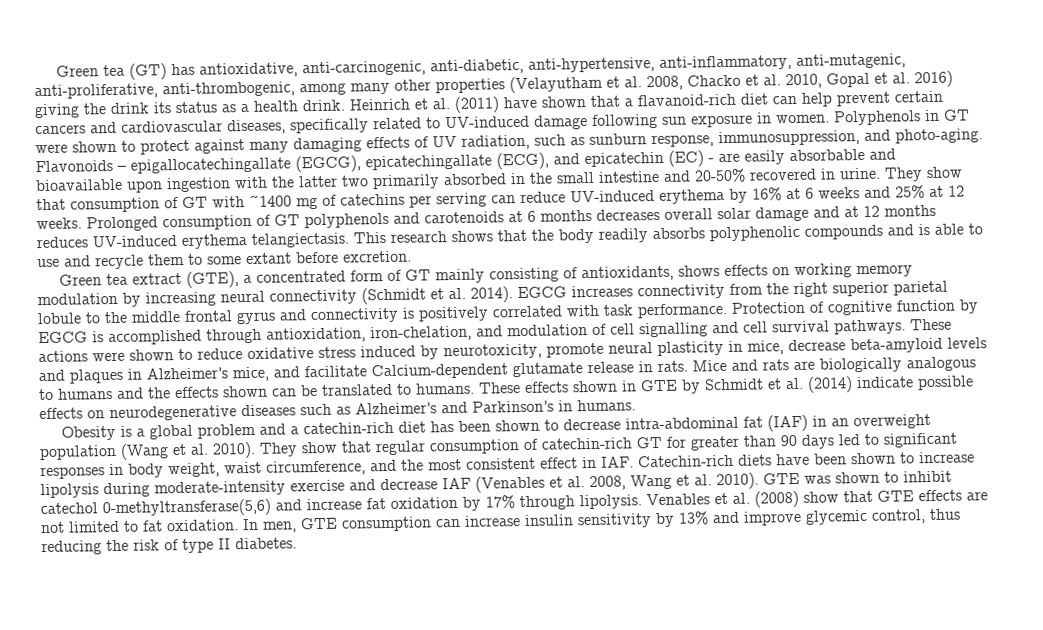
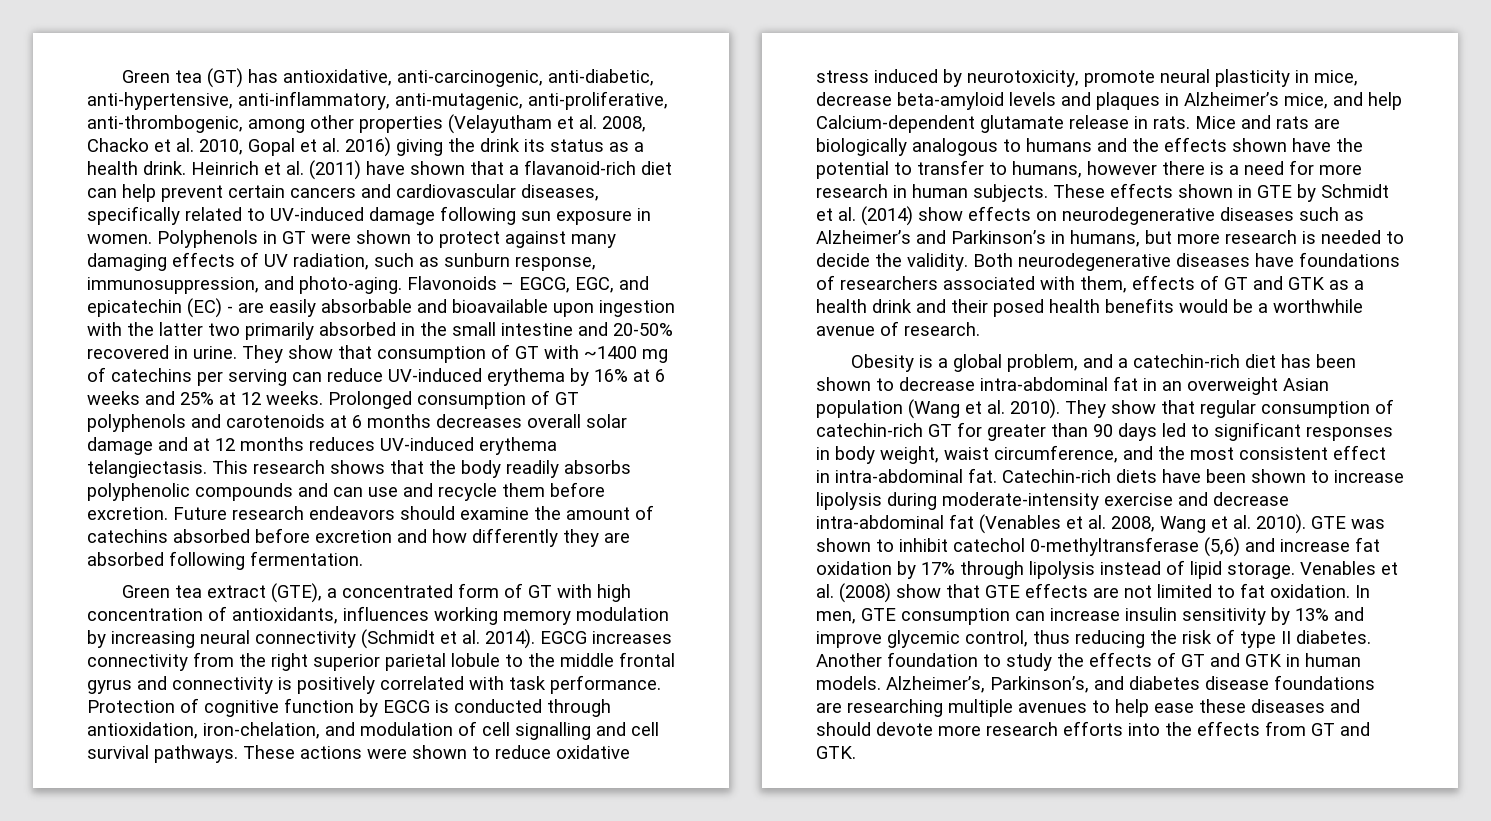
- Green tea (GT) has antioxidative, anti-carcinogenic, anti-diabetic, anti-hypertensive, anti-inflammatory, anti-mutagenic, anti-proliferative, anti-thrombogenic, among many other properties (Velayutham et al. 2008, Chacko et al. 2010, Gopal et al. 2016) giving the drink its status as a health drink.
+ Green tea (GT) has antioxidative, anti-carcinogenic, anti-diabetic, anti-hypertensive, anti-inflammatory, anti-mutagenic, anti-proliferative, anti-thrombogenic, among other properties (Velayutham et al. 2008, Chacko et al. 2010, Gopal et al. 2016) giving the drink its status as a health drink.
- Flavonoids – epigallocatechingallate (EGCG), epicatechingallate (ECG), and epicatechin (EC) - are easily absorbable and bioavailable upon ingestion with the latter two primarily absorbed in the small intestine and 20-50% recovered in urine.
+ Flavonoids – EGCG, EGC, and epicatechin (EC) - are easily absorbable and bioavailable upon ingestion with the latter two primarily absorbed in the small intestine and 20-50% recovered in urine.
- This research shows that the body readily absorbs polyphenolic compounds and is able to use and recycle them to some extant before excretion.
+ This research shows that the body readily absorbs polyphenolic compounds and can use and recycle them before excretion. Future research endeavors should examine the amount of catechins absorbed before excretion and how differently they are absorbed following fermentation.
- Green tea extract (GTE), a concentrated form of GT mainly consisting of antioxidants, shows effects on working memory modulation by increasing neural connectivity (Schmidt et al. 2014).
+ Green tea extract (GTE), a concentrated form of GT with high concentration of antioxidants, influences working memory modulation by increasing neural connectivity (Schmidt et al. 2014).
- Protection of cognitive function by EGCG is accomplished through antioxidation, iron-chelation, and modulation of cell signalling and cell survival pathways.
+ Protection of cognitive function by EGCG is conducted through antioxidation, iron-chelation, and modulation of cell signalling and cell survival pathways.
- These actions were shown to reduce oxidative stress induced by neurotoxicity, promote neural plasticity in mice, decrease beta-amyloid levels and plaques in Alzheimer’s mice, and facilitate Calcium-dependent glutamate release in rats.
+ These actions were shown to reduce oxidative stress induced by neurotoxicity, promote neural plasticity in mice, decrease beta-amyloid levels and plaques in Alzheimer’s mice, and help Calcium-dependent glutamate release in rats.
- Mice and rats are biologically analogous to humans and the effects shown can be translated to humans.
+ Mice and rats are biologically analogous to humans and the effects shown have the potential to transfer to humans, however there is a need for more research in human subjects.
- These effects shown in GTE by Schmidt et al. (2014) indicate possible effects on neurodegenerative diseases such as Alzheimer’s and Parkinson’s in humans.
+ These effects shown in GTE by Schmidt et al. (2014) show effects on neurodegenerative diseases such as Alzheimer’s and Parkinson’s in humans, but more research is needed to decide the validity. Both neurodegenerative diseases have foundations of researchers associated with them, effects of GT and GTK as a health drink and their posed health benefits would be a worthwhile avenue of research.
- Obesity is a global problem and a catechin-rich diet has been shown to decrease intra-abdominal fat (IAF) in an overweight population (Wang et al. 2010).
+ Obesity is a global problem, and a catechin-rich diet has been shown to decrease intra-abdominal fat in an overweight Asian population (Wang et al. 2010).
- They show that regular consumption of catechin-rich GT for greater than 90 days led to significant responses in body weight, waist circumference, and the most consistent effect in IAF. Catechin-rich diets have been shown to increase lipolysis during moderate-intensity exercise and decrease IAF (Venables et al. 2008, Wang et al. 2010).
+ They show that regular consumption of catechin-rich GT for greater than 90 days led to significant responses in body weight, waist circumference, and the most consistent effect in intra-abdominal fat. Catechin-rich diets have been shown to increase lipolysis during moderate-intensity exercise and decrease intra-abdominal fat (Venables et al. 2008, Wang et al. 2010).
- GTE was shown to inhibit catechol 0-methyltransferase(5,6) and increase fat oxidation by 17% through lipolysis.
+ GTE was shown to inhibit catechol 0-methyltransferase (5,6) and increase fat oxidation by 17% through lipolysis instead of lipid storage.
+ Another foundation to study the effects of GT and GTK in human models. Alzheimer’s, Parkinson’s, and diabetes disease foundations are researching multiple avenues to help ease these diseases and should devote more research efforts into the effects from GT and GTK.

